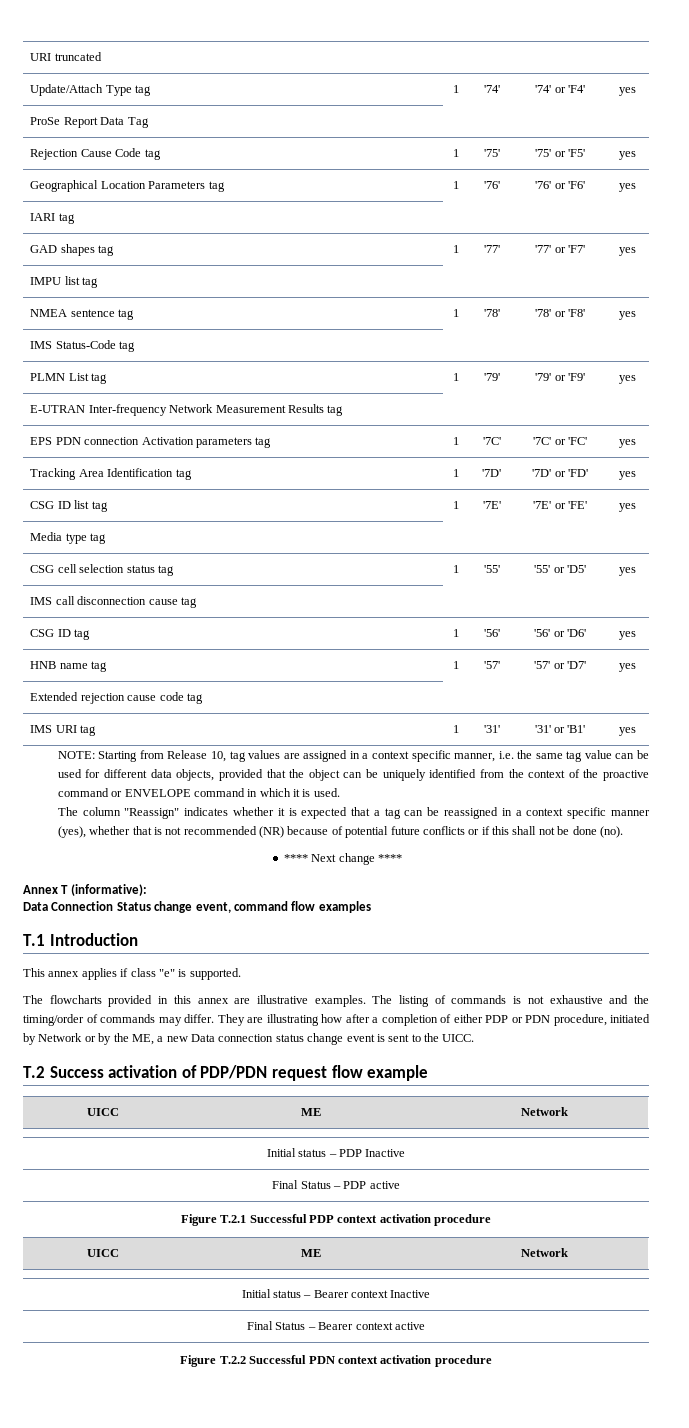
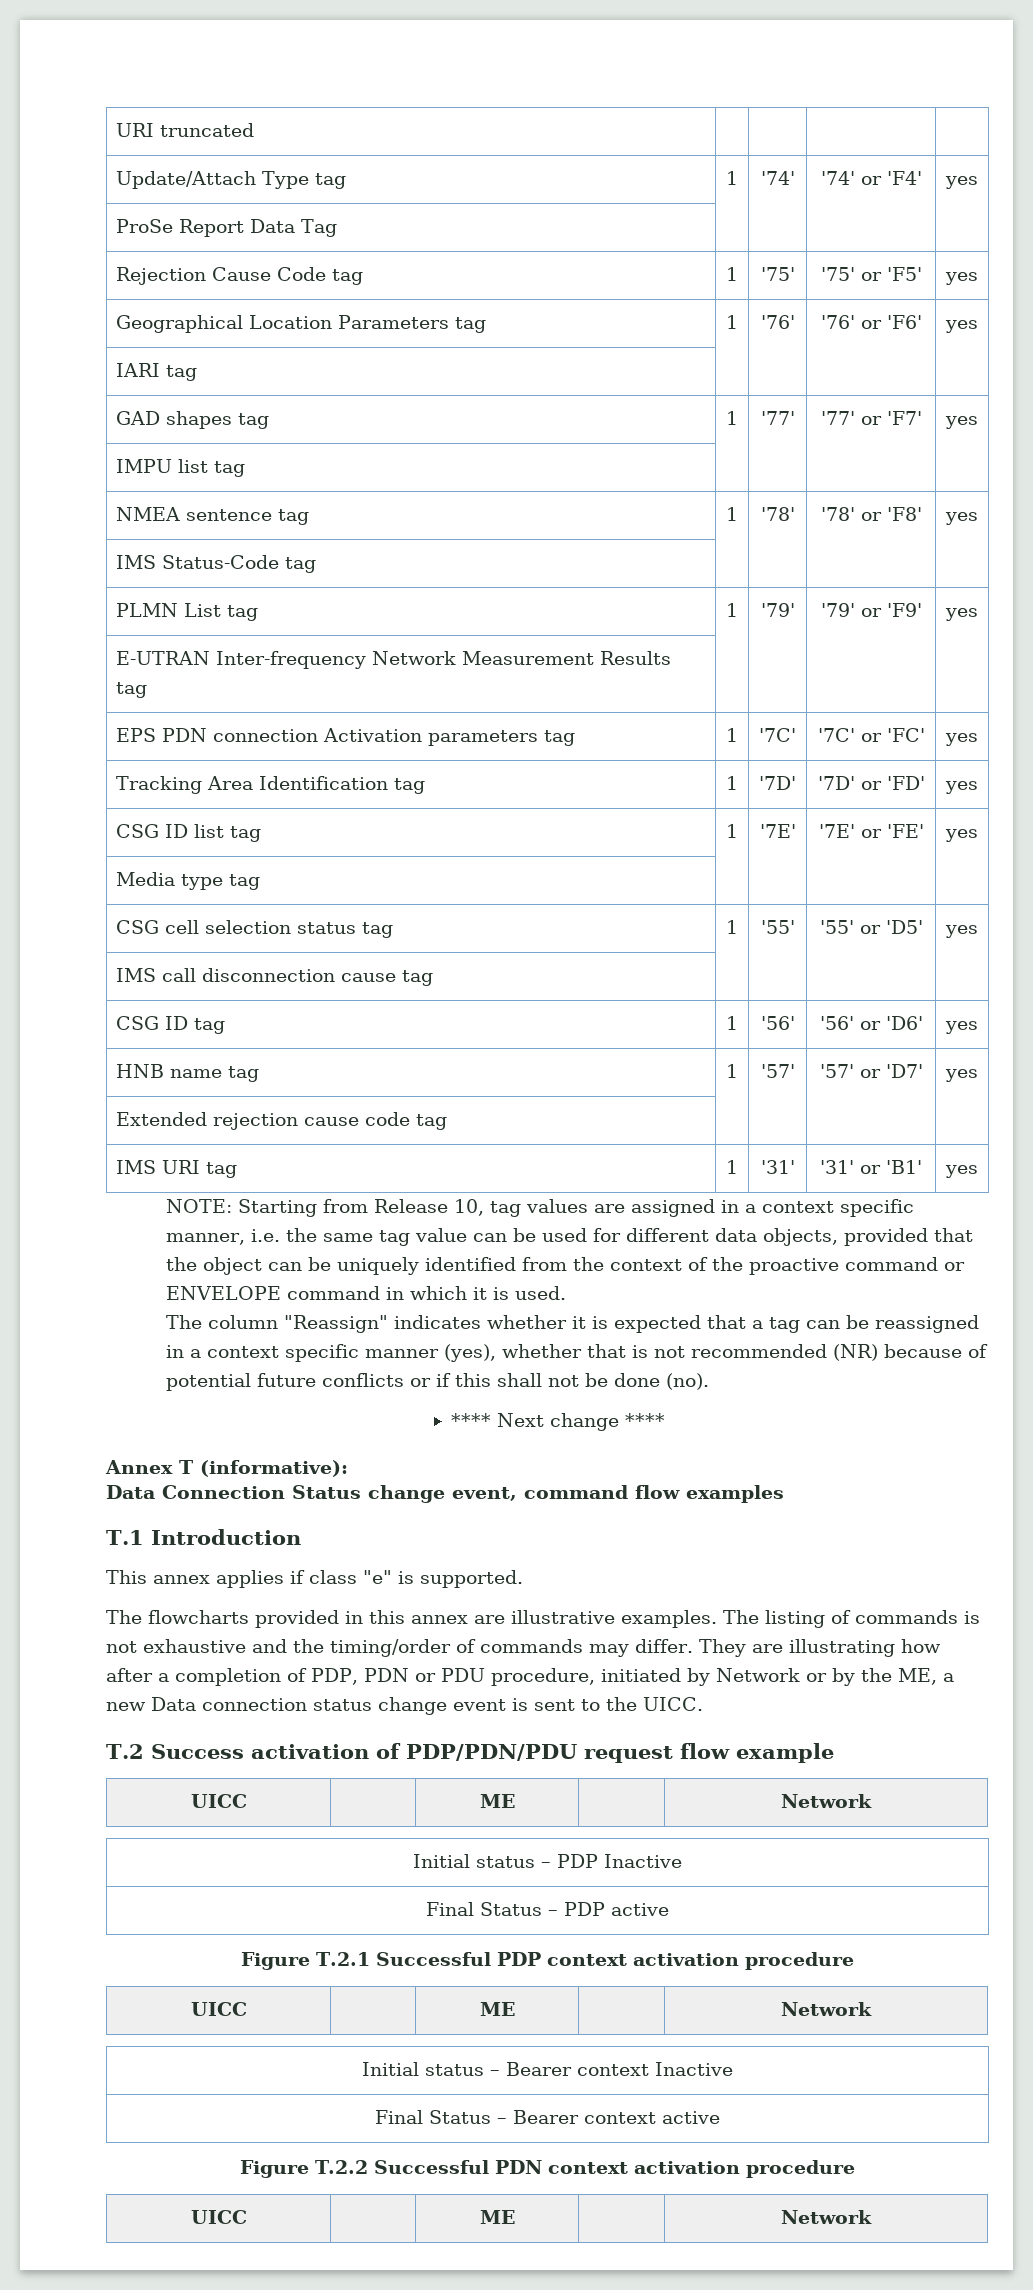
- They are illustrating how after a completion of either PDP or PDN procedure, initiated by Network or by the ME, a new Data connection status change event is sent to the UICC.
+ They are illustrating how after a completion of PDP, PDN or PDU procedure, initiated by Network or by the ME, a new Data connection status change event is sent to the UICC.
- T.2 Success activation of PDP/PDN request flow example
+ T.2 Success activation of PDP/PDN/PDU request flow example
  Figure T.2.2 Successful PDN context activation procedure
+ UICC | | ME | | Network

